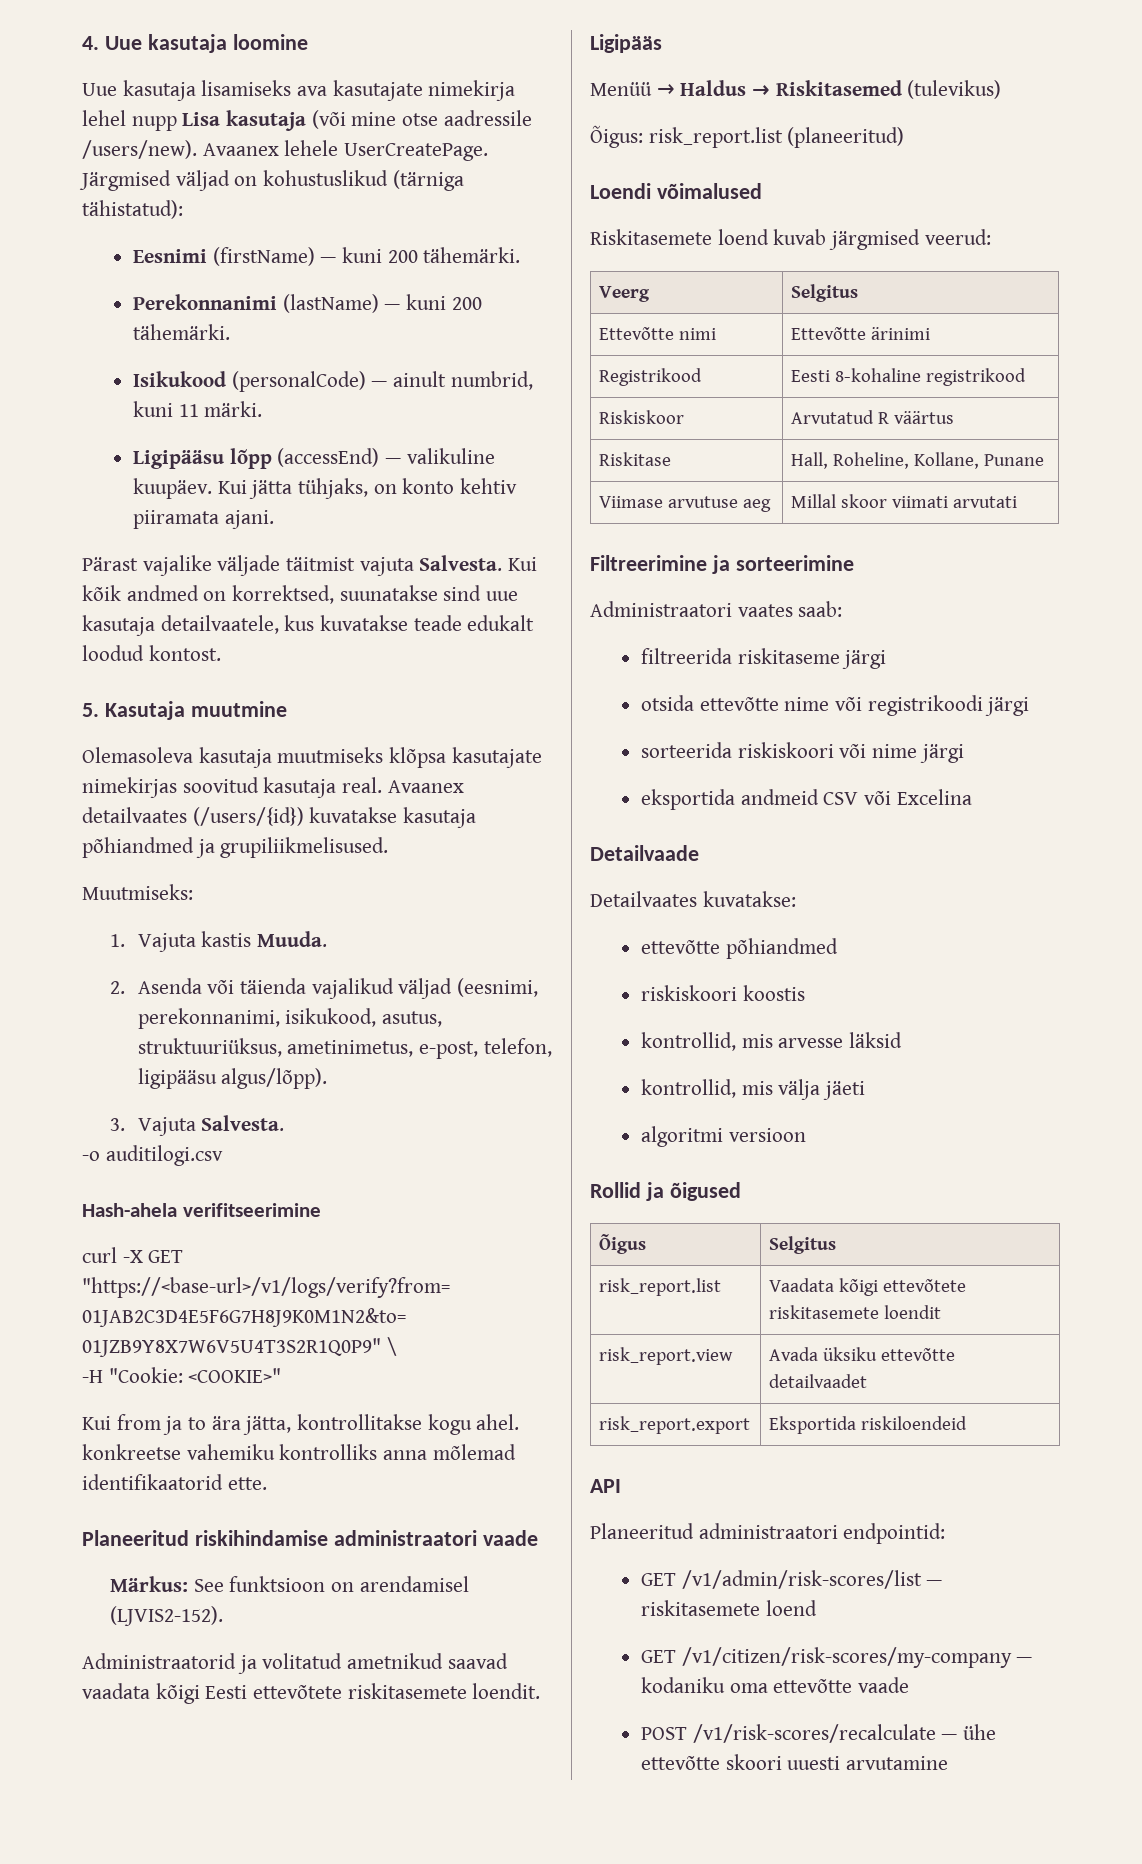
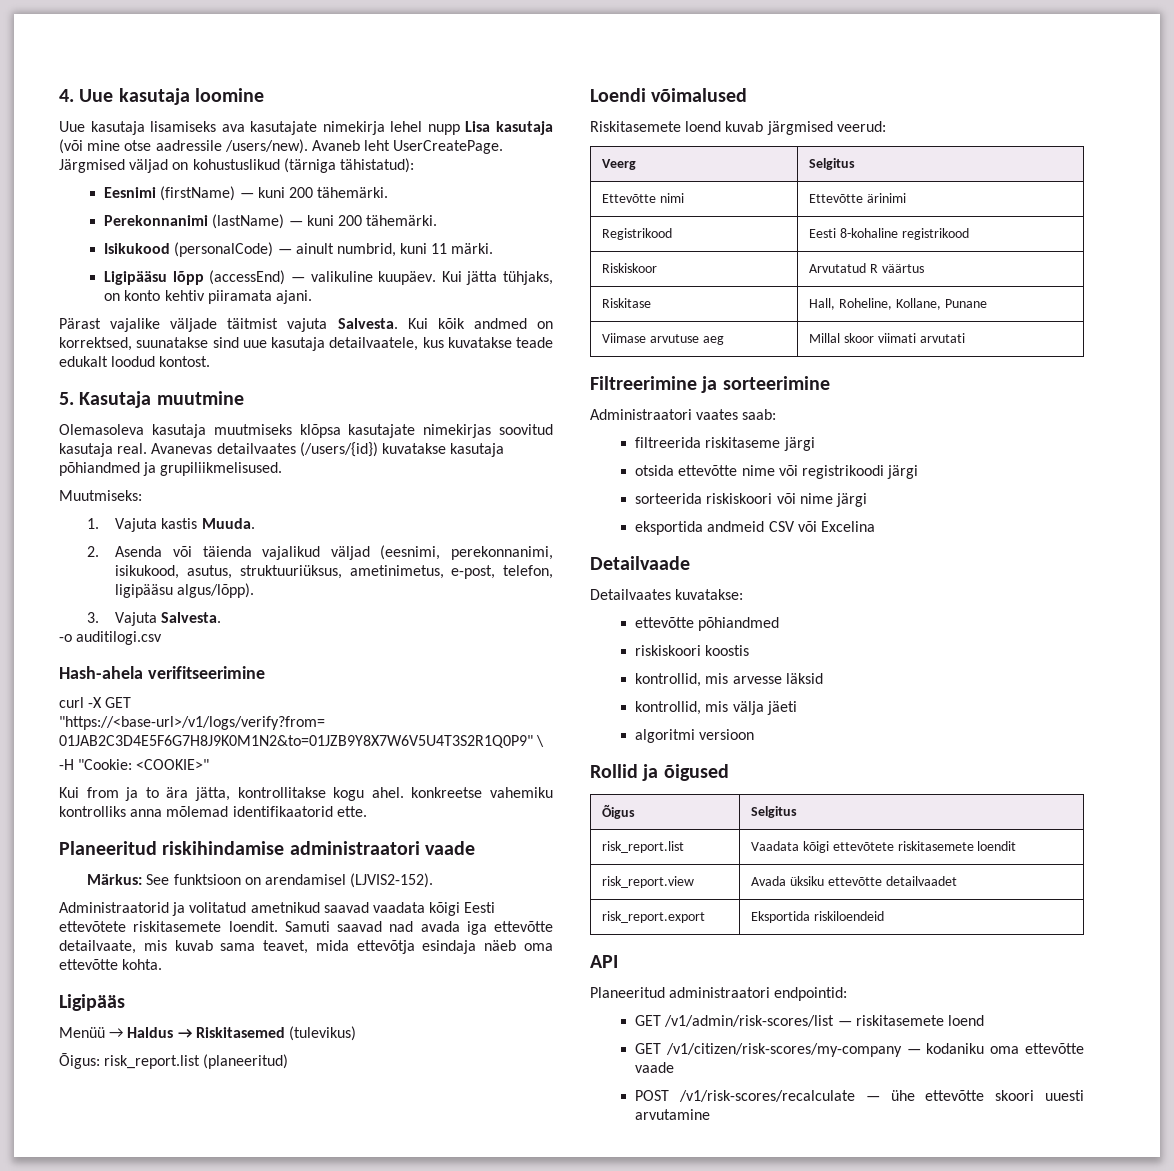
- Avaanex lehele UserCreatePage.
+ Avaneb leht UserCreatePage.
- Avaanex detailvaates (/users/{id}) kuvatakse kasutaja põhiandmed ja grupiliikmelisused.
+ Avanevas detailvaates (/users/{id}) kuvatakse kasutaja põhiandmed ja grupiliikmelisused.
+ Samuti saavad nad avada iga ettevõtte detailvaate, mis kuvab sama teavet, mida ettevõtja esindaja näeb oma ettevõtte kohta.

